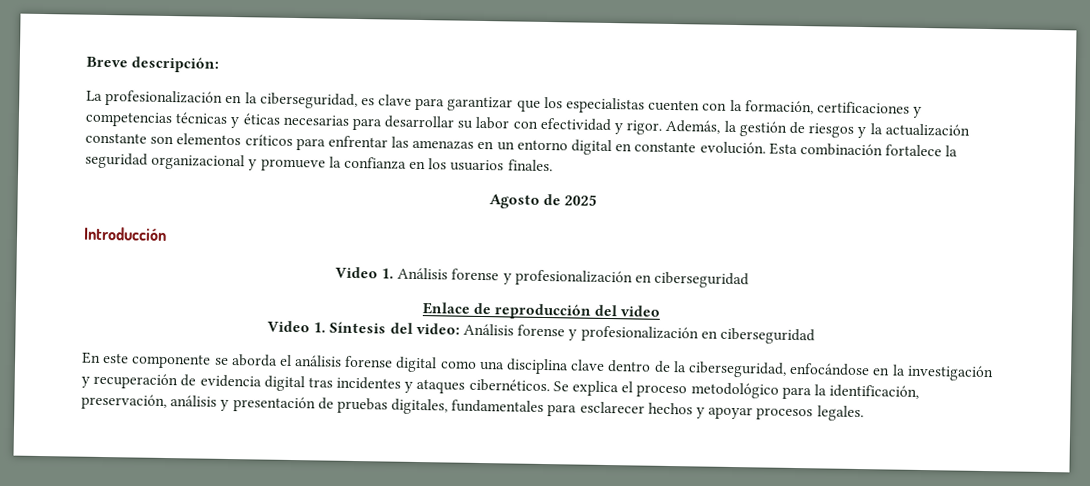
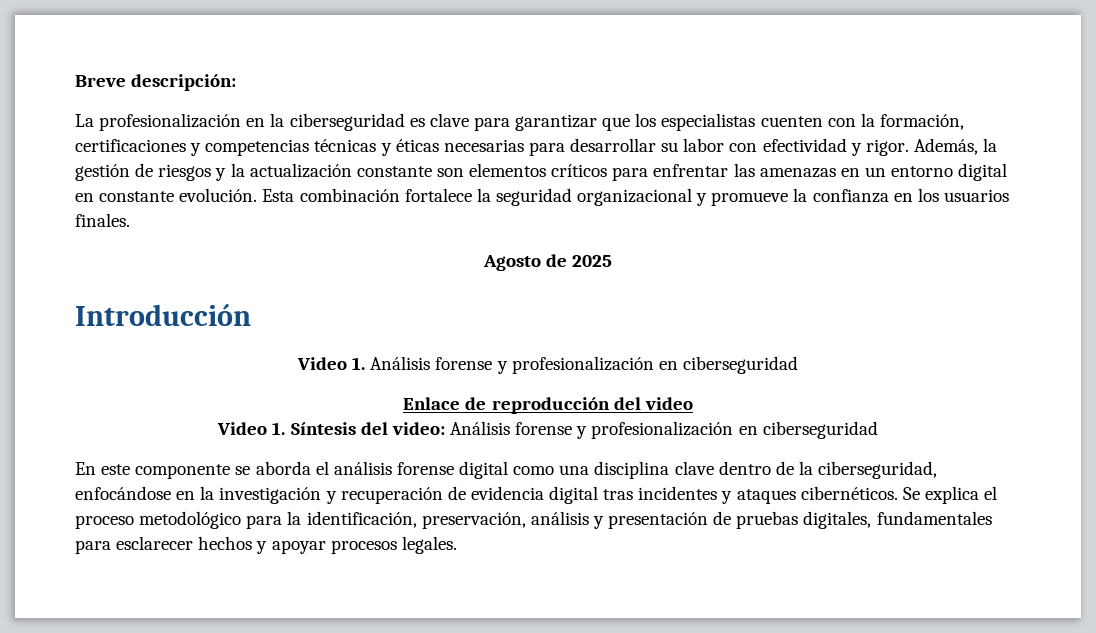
- La profesionalización en la ciberseguridad, es clave para garantizar que los especialistas cuenten con la formación, certificaciones y competencias técnicas y éticas necesarias para desarrollar su labor con efectividad y rigor.
+ La profesionalización en la ciberseguridad es clave para garantizar que los especialistas cuenten con la formación, certificaciones y competencias técnicas y éticas necesarias para desarrollar su labor con efectividad y rigor.

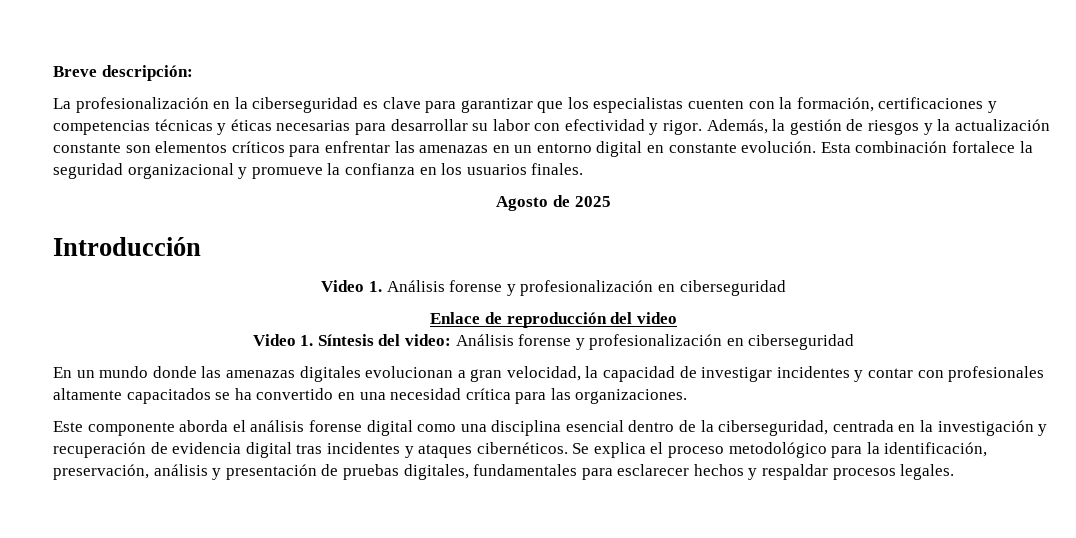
- En este componente se aborda el análisis forense digital como una disciplina clave dentro de la ciberseguridad, enfocándose en la investigación y recuperación de evidencia digital tras incidentes y ataques cibernéticos.
+ En un mundo donde las amenazas digitales evolucionan a gran velocidad, la capacidad de investigar incidentes y contar con profesionales altamente capacitados se ha convertido en una necesidad crítica para las organizaciones.
+ Este componente aborda el análisis forense digital como una disciplina esencial dentro de la ciberseguridad, centrada en la investigación y recuperación de evidencia digital tras incidentes y ataques cibernéticos.
- Se explica el proceso metodológico para la identificación, preservación, análisis y presentación de pruebas digitales, fundamentales para esclarecer hechos y apoyar procesos legales.
+ Se explica el proceso metodológico para la identificación, preservación, análisis y presentación de pruebas digitales, fundamentales para esclarecer hechos y respaldar procesos legales.

